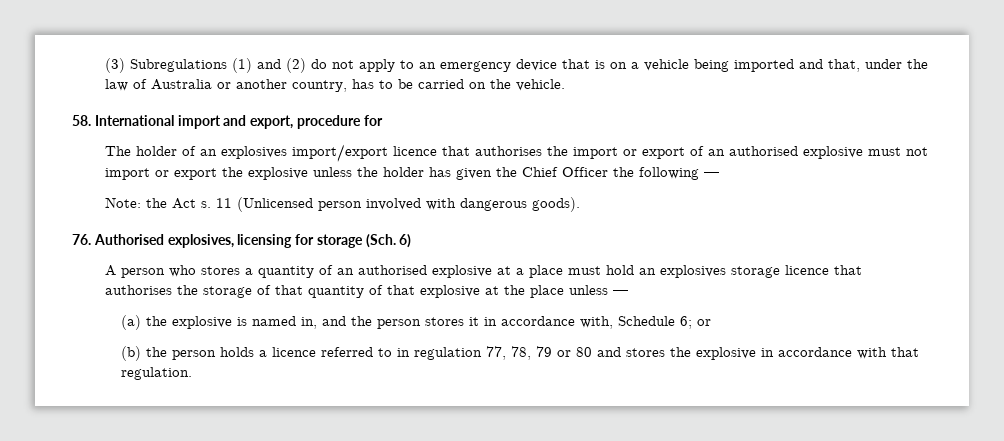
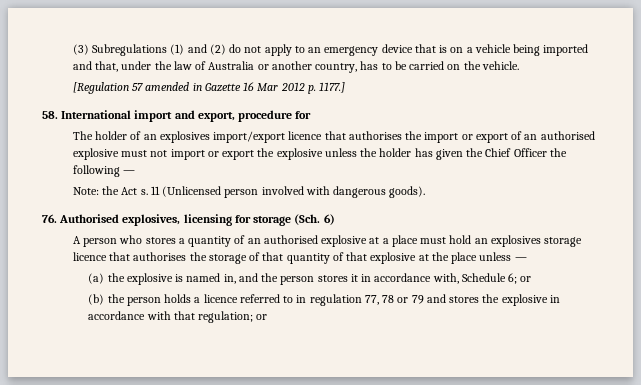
+ [Regulation 57 amended in Gazette 16 Mar 2012 p. 1177.]
- (b) the person holds a licence referred to in regulation 77, 78, 79 or 80 and stores the explosive in accordance with that regulation.
+ (b) the person holds a licence referred to in regulation 77, 78 or 79 and stores the explosive in accordance with that regulation; or

